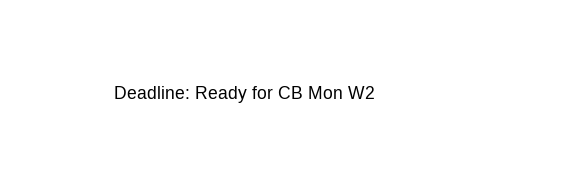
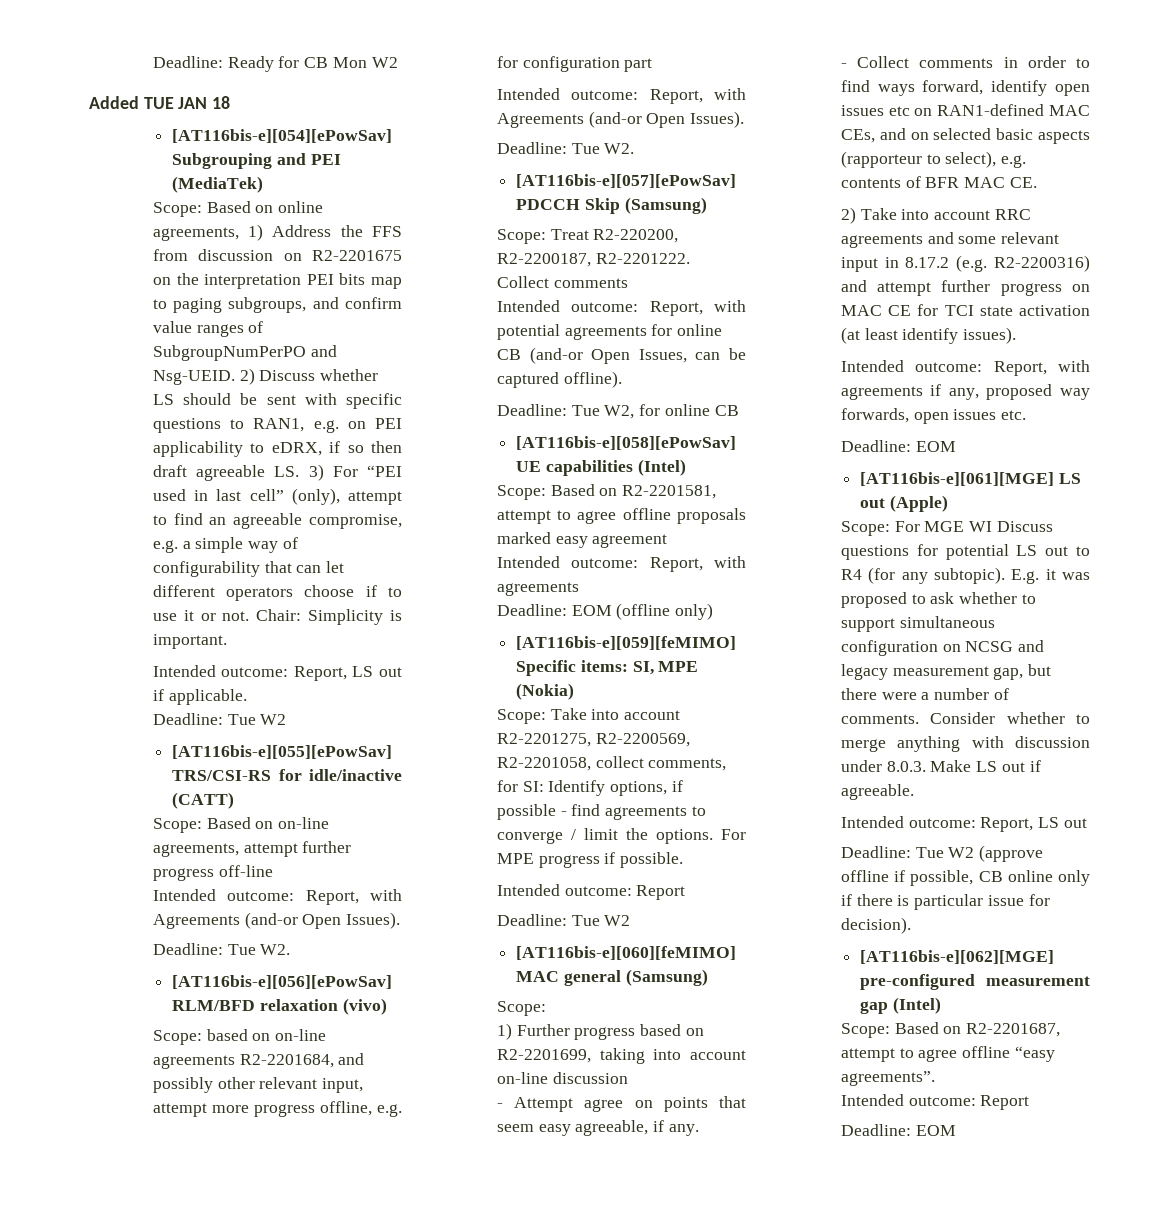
+ Added TUE JAN 18
+ [AT116bis-e][054][ePowSav] Subgrouping and PEI (MediaTek)
+ Scope: Based on online agreements, 1) Address the FFS from discussion on R2-2201675 on the interpretation PEI bits map to paging subgroups, and confirm value ranges of SubgroupNumPerPO and Nsg-UEID. 2) Discuss whether LS should be sent with specific questions to RAN1, e.g. on PEI applicability to eDRX, if so then draft agreeable LS. 3) For “PEI used in last cell” (only), attempt to find an agreeable compromise, e.g. a simple way of configurability that can let different operators choose if to use it or not. Chair: Simplicity is important.
+ Intended outcome: Report, LS out if applicable.
+ Deadline: Tue W2
+ [AT116bis-e][055][ePowSav] TRS/CSI-RS for idle/inactive (CATT)
+ Scope: Based on on-line agreements, attempt further progress off-line
+ Intended outcome: Report, with Agreements (and-or Open Issues).
+ Deadline: Tue W2.
+ [AT116bis-e][056][ePowSav] RLM/BFD relaxation (vivo)
+ Scope: based on on-line agreements R2-2201684, and possibly other relevant input, attempt more progress offline, e.g. for configuration part
+ Intended outcome: Report, with Agreements (and-or Open Issues).
+ Deadline: Tue W2.
+ [AT116bis-e][057][ePowSav] PDCCH Skip (Samsung)
+ Scope: Treat R2-220200, R2-2200187, R2-2201222. Collect comments
+ Intended outcome: Report, with potential agreements for online CB (and-or Open Issues, can be captured offline).
+ Deadline: Tue W2, for online CB
+ [AT116bis-e][058][ePowSav] UE capabilities (Intel)
+ Scope: Based on R2-2201581, attempt to agree offline proposals marked easy agreement
+ Intended outcome: Report, with agreements
+ Deadline: EOM (offline only)
+ [AT116bis-e][059][feMIMO] Specific items: SI, MPE (Nokia)
+ Scope: Take into account R2-2201275, R2-2200569, R2-2201058, collect comments, for SI: Identify options, if possible - find agreements to converge / limit the options. For MPE progress if possible.
+ Intended outcome: Report
+ Deadline: Tue W2
+ [AT116bis-e][060][feMIMO] MAC general (Samsung)
+ Scope:
+ 1) Further progress based on R2-2201699, taking into account on-line discussion
+ - Attempt agree on points that seem easy agreeable, if any.
+ - Collect comments in order to find ways forward, identify open issues etc on RAN1-defined MAC CEs, and on selected basic aspects (rapporteur to select), e.g. contents of BFR MAC CE.
+ 2) Take into account RRC agreements and some relevant input in 8.17.2 (e.g. R2-2200316) and attempt further progress on MAC CE for TCI state activation (at least identify issues).
+ Intended outcome: Report, with agreements if any, proposed way forwards, open issues etc.
+ Deadline: EOM
+ [AT116bis-e][061][MGE] LS out (Apple)
+ Scope: For MGE WI Discuss questions for potential LS out to R4 (for any subtopic). E.g. it was proposed to ask whether to support simultaneous configuration on NCSG and legacy measurement gap, but there were a number of comments. Consider whether to merge anything with discussion under 8.0.3. Make LS out if agreeable.
+ Intended outcome: Report, LS out
+ Deadline: Tue W2 (approve offline if possible, CB online only if there is particular issue for decision).
+ [AT116bis-e][062][MGE] pre-configured measurement gap (Intel)
+ Scope: Based on R2-2201687, attempt to agree offline “easy agreements”.
+ Intended outcome: Report
+ Deadline: EOM

